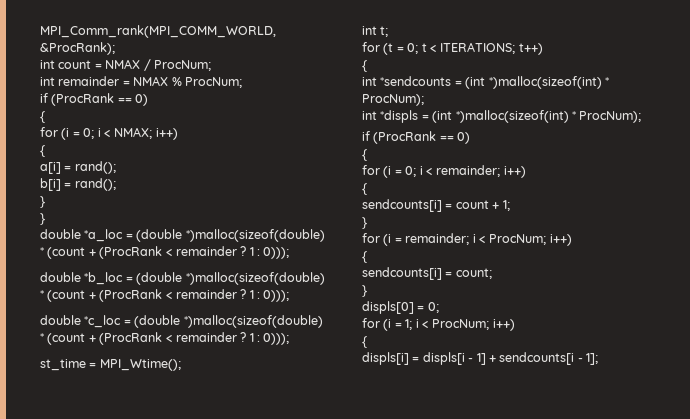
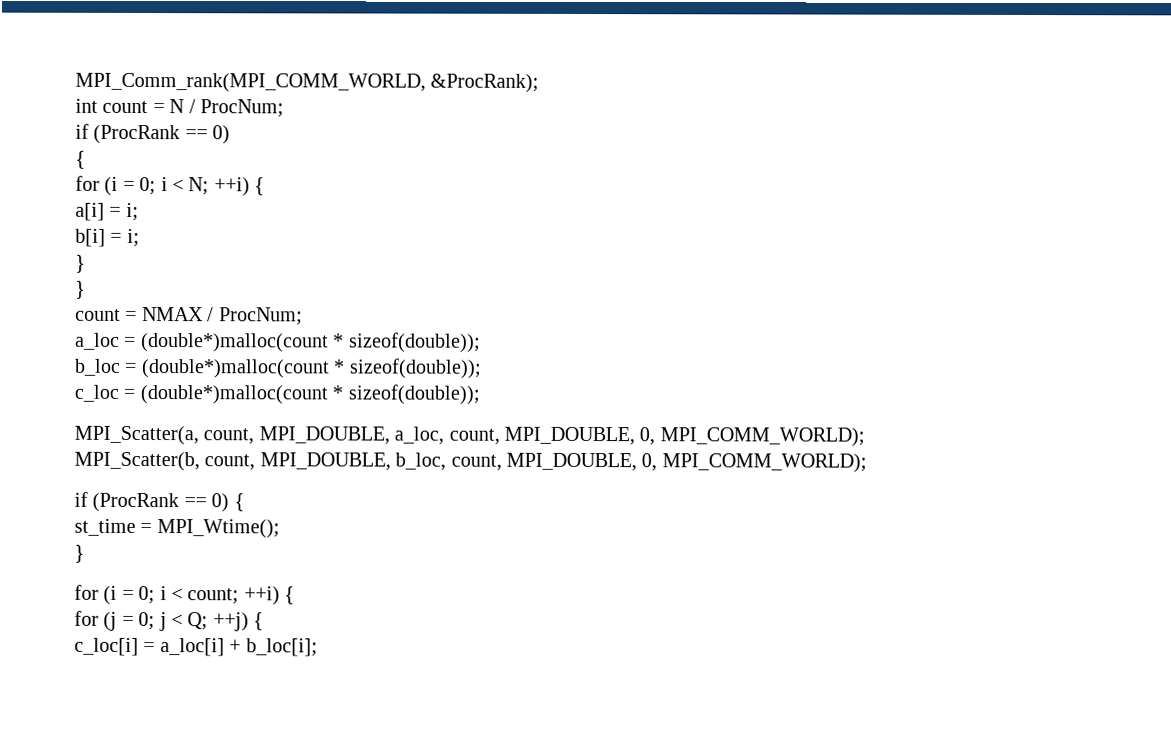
- int count = NMAX / ProcNum;
- int remainder = NMAX % ProcNum;
+ int count = N / ProcNum;
- for (i = 0; i < NMAX; i++)
- {
+ for (i = 0; i < N; ++i) {
- a[i] = rand();
+ a[i] = i;
- b[i] = rand();
+ b[i] = i;
- double *a_loc = (double *)malloc(sizeof(double) * (count + (ProcRank < remainder ? 1 : 0)));
- double *b_loc = (double *)malloc(sizeof(double) * (count + (ProcRank < remainder ? 1 : 0)));
- double *c_loc = (double *)malloc(sizeof(double) * (count + (ProcRank < remainder ? 1 : 0)));
+ count = NMAX / ProcNum;
+ a_loc = (double*)malloc(count * sizeof(double));
+ b_loc = (double*)malloc(count * sizeof(double));
+ c_loc = (double*)malloc(count * sizeof(double));
+ MPI_Scatter(a, count, MPI_DOUBLE, a_loc, count, MPI_DOUBLE, 0, MPI_COMM_WORLD);
+ MPI_Scatter(b, count, MPI_DOUBLE, b_loc, count, MPI_DOUBLE, 0, MPI_COMM_WORLD);
+ if (ProcRank == 0) {
  st_time = MPI_Wtime();
- int t;
- for (t = 0; t < ITERATIONS; t++)
- {
- int *sendcounts = (int *)malloc(sizeof(int) * ProcNum);
- int *displs = (int *)malloc(sizeof(int) * ProcNum);
- if (ProcRank == 0)
- {
- for (i = 0; i < remainder; i++)
- {
- sendcounts[i] = count + 1;
  }
- for (i = remainder; i < ProcNum; i++)
- {
- sendcounts[i] = count;
- }
- displs[0] = 0;
- for (i = 1; i < ProcNum; i++)
- {
- displs[i] = displs[i - 1] + sendcounts[i - 1];
+ for (i = 0; i < count; ++i) {
+ for (j = 0; j < Q; ++j) {
+ c_loc[i] = a_loc[i] + b_loc[i];

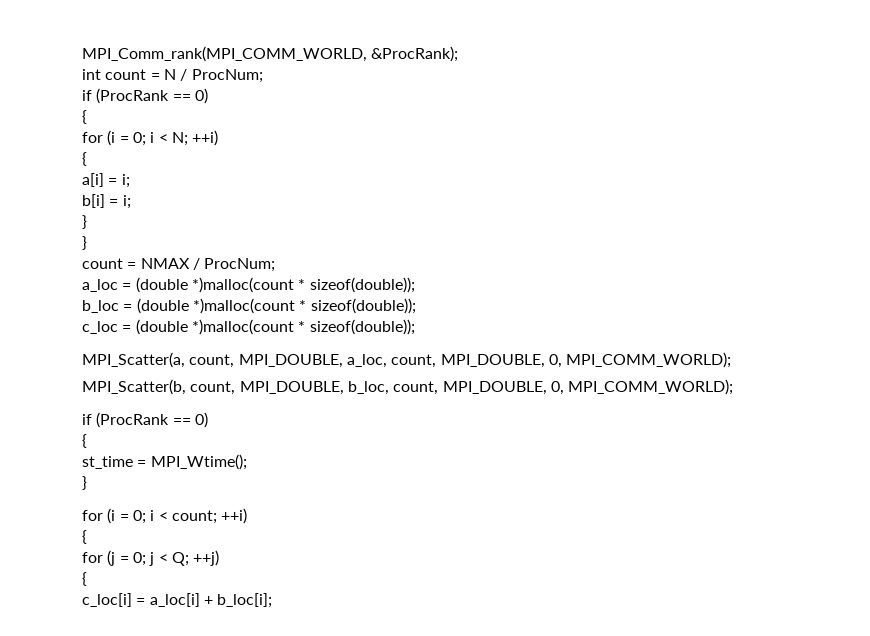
- for (i = 0; i < N; ++i) {
+ for (i = 0; i < N; ++i)
+ {
- a_loc = (double*)malloc(count * sizeof(double));
+ a_loc = (double *)malloc(count * sizeof(double));
- b_loc = (double*)malloc(count * sizeof(double));
+ b_loc = (double *)malloc(count * sizeof(double));
- c_loc = (double*)malloc(count * sizeof(double));
+ c_loc = (double *)malloc(count * sizeof(double));
  MPI_Scatter(b, count, MPI_DOUBLE, b_loc, count, MPI_DOUBLE, 0, MPI_COMM_WORLD);
- if (ProcRank == 0) {
+ if (ProcRank == 0)
+ {
- for (i = 0; i < count; ++i) {
+ for (i = 0; i < count; ++i)
+ {
- for (j = 0; j < Q; ++j) {
+ for (j = 0; j < Q; ++j)
+ {

